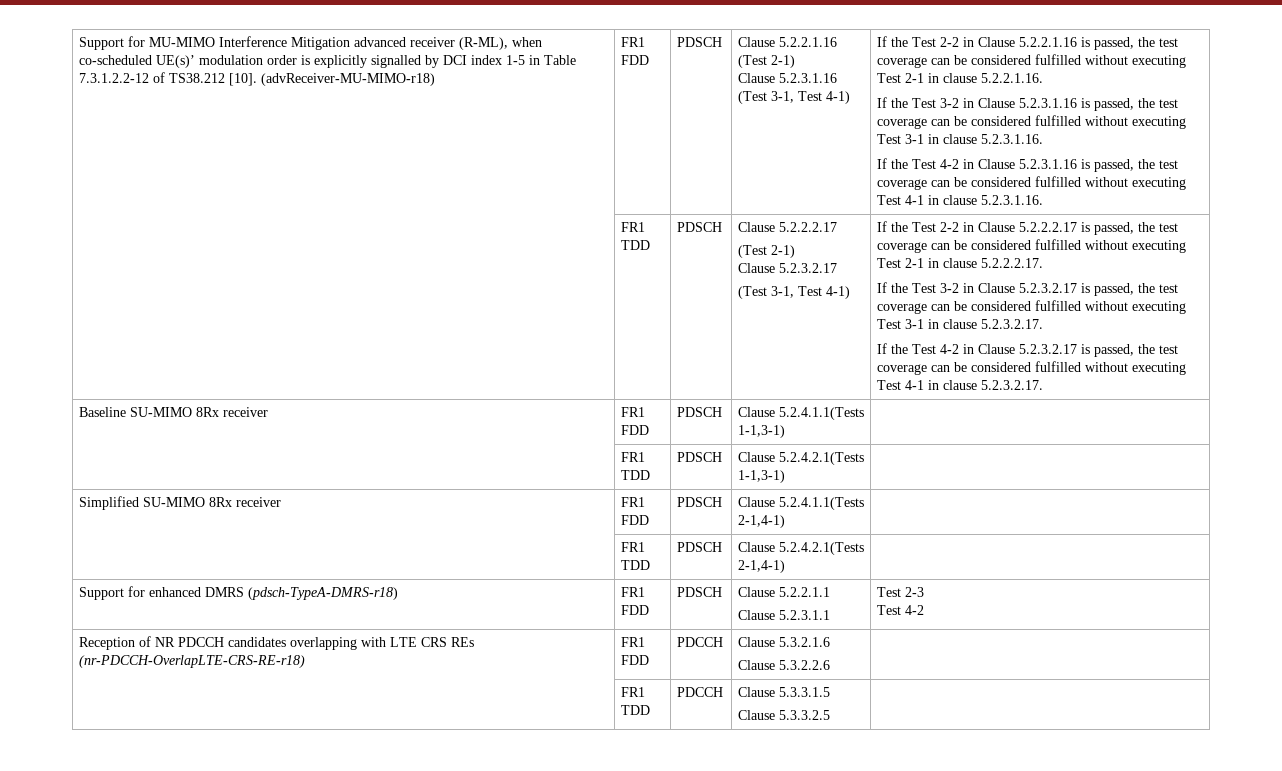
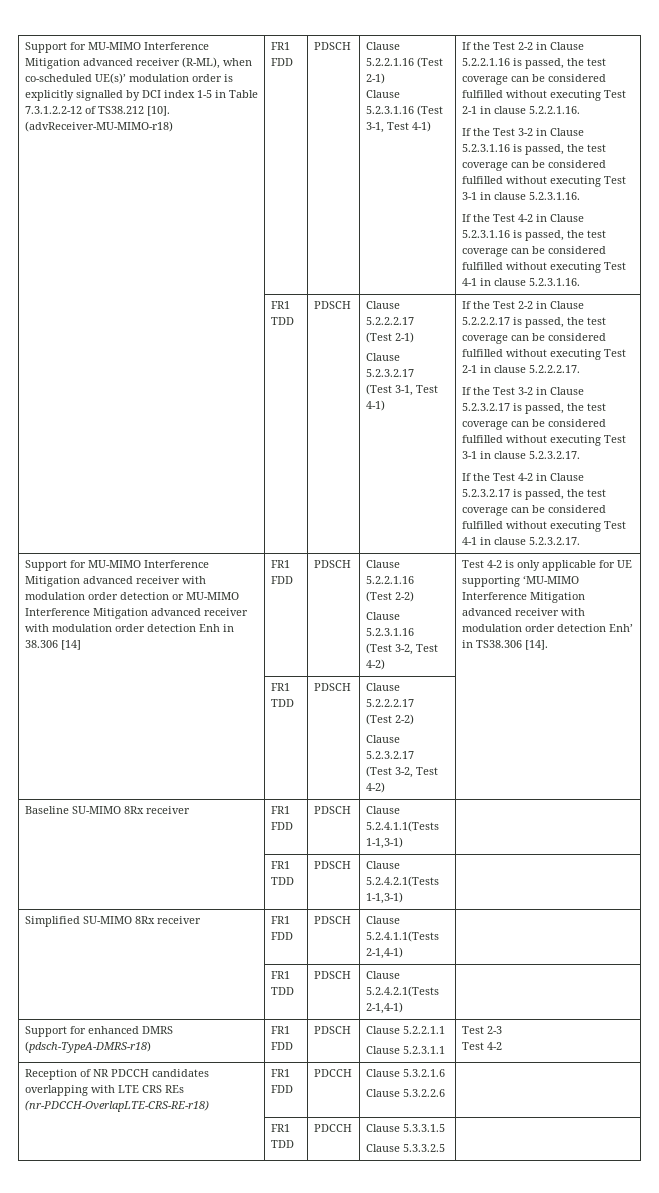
+ Support for MU-MIMO Interference Mitigation advanced receiver with modulation order detection or MU-MIMO Interference Mitigation advanced receiver with modulation order detection Enh in 38.306 [14] | FR1 FDD | PDSCH | Clause 5.2.2.1.16
+ (Test 2-2)
+ Clause 5.2.3.1.16
+ (Test 3-2, Test 4-2) | Test 4-2 is only applicable for UE supporting ‘MU-MIMO Interference Mitigation advanced receiver with modulation order detection Enh’ in TS38.306 [14].
+ | FR1 TDD | PDSCH | Clause 5.2.2.2.17
+ (Test 2-2)
+ Clause 5.2.3.2.17
+ (Test 3-2, Test 4-2) |

